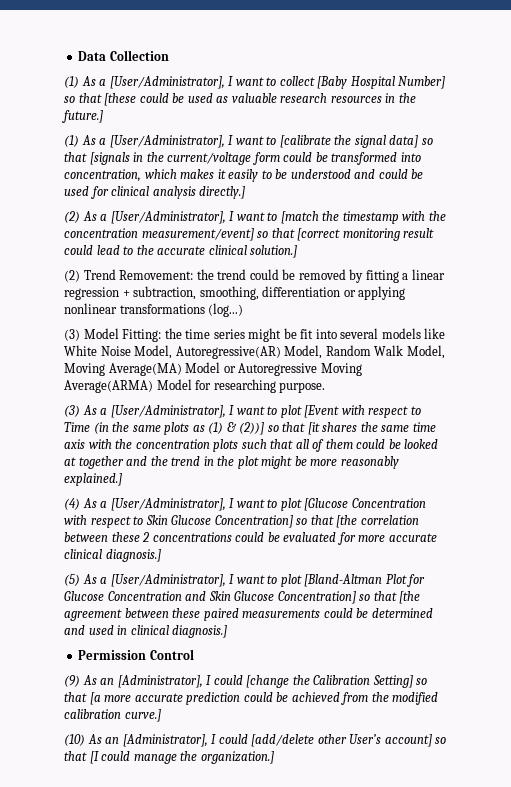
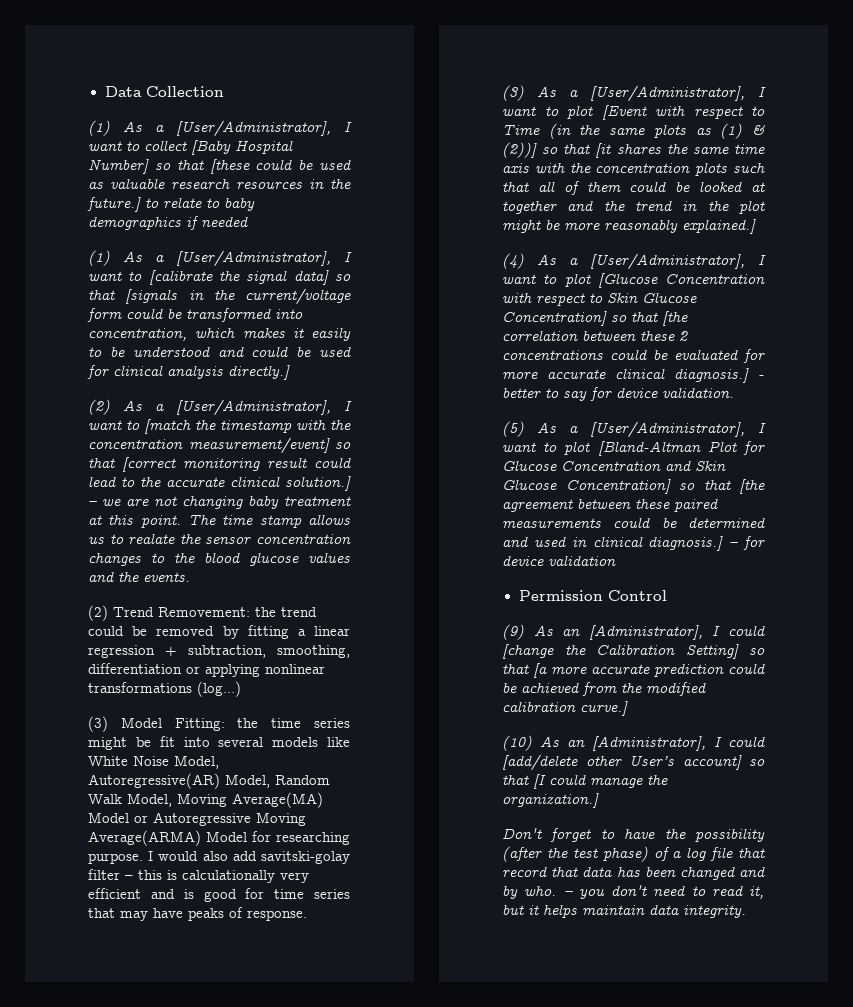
- (1) As a [User/Administrator], I want to collect [Baby Hospital Number] so that [these could be used as valuable research resources in the future.]
+ (1) As a [User/Administrator], I want to collect [Baby Hospital Number] so that [these could be used as valuable research resources in the future.] to relate to baby demographics if needed
+ – we are not changing baby treatment at this point. The time stamp allows us to realate the sensor concentration changes to the blood glucose values and the events.
+ I would also add savitski-golay filter – this is calculationally very efficient and is good for time series that may have peaks of response.
+ - better to say for device validation.
+ – for device validation
+ Don't forget to have the possibility (after the test phase) of a log file that record that data has been changed and by who. – you don't need to read it, but it helps maintain data integrity.

